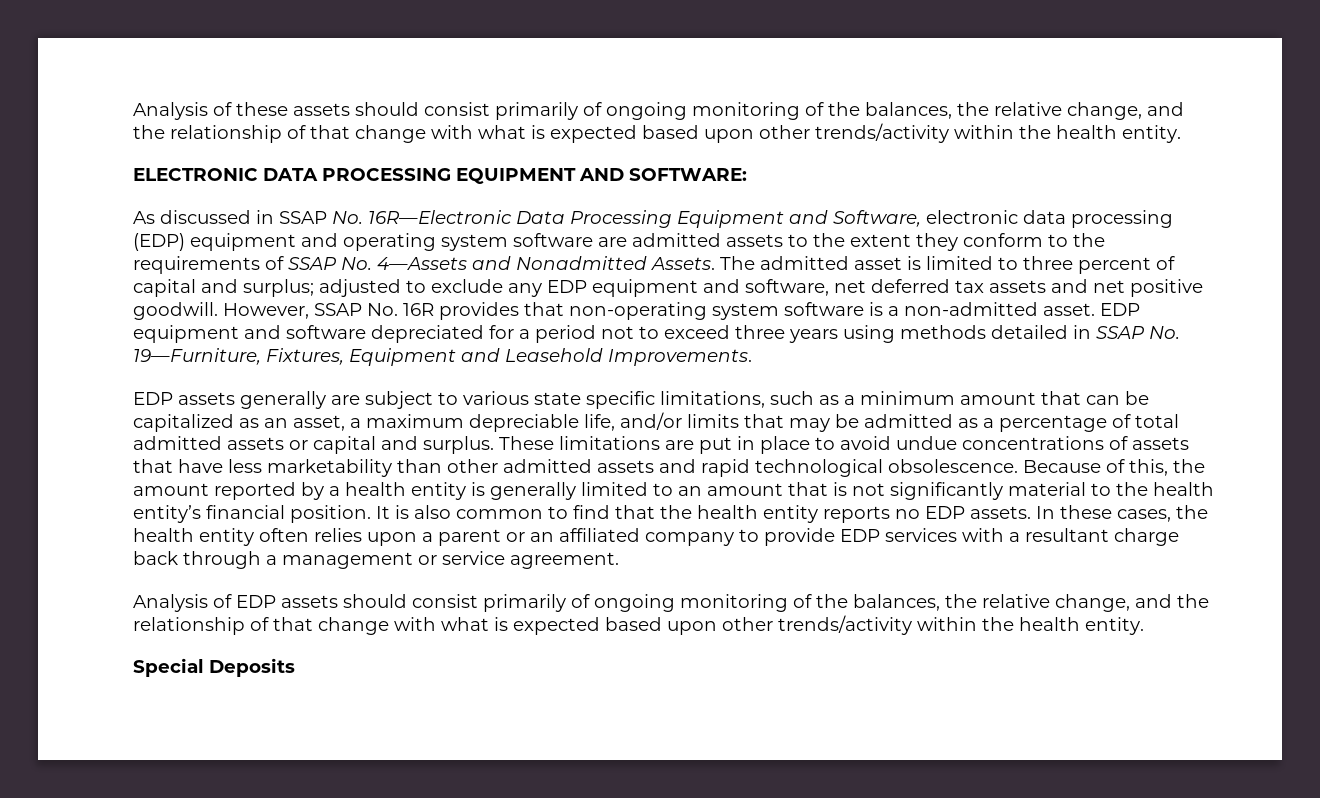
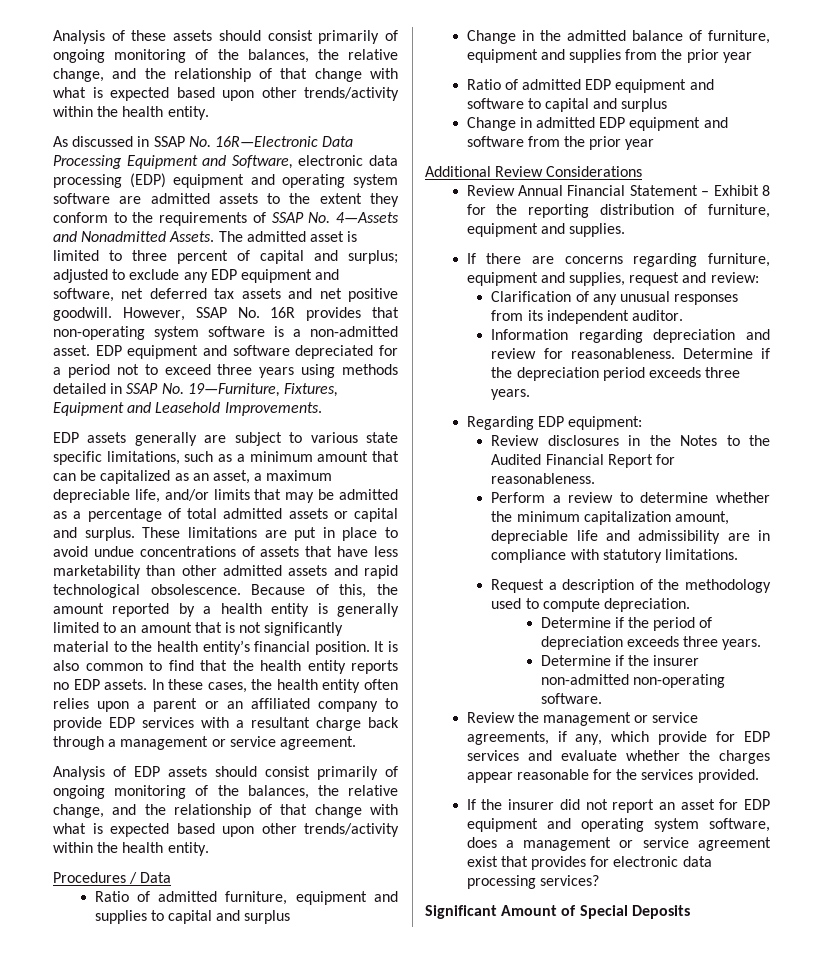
- ELECTRONIC DATA PROCESSING EQUIPMENT AND SOFTWARE:
- Special Deposits
+ Procedures / Data
+ Ratio of admitted furniture, equipment and supplies to capital and surplus
+ Change in the admitted balance of furniture, equipment and supplies from the prior year
+ Ratio of admitted EDP equipment and software to capital and surplus
+ Change in admitted EDP equipment and software from the prior year
+ Additional Review Considerations
+ Review Annual Financial Statement – Exhibit 8 for the reporting distribution of furniture, equipment and supplies.
+ If there are concerns regarding furniture, equipment and supplies, request and review:
+ Clarification of any unusual responses from its independent auditor.
+ Information regarding depreciation and review for reasonableness. Determine if the depreciation period exceeds three years.
+ Regarding EDP equipment:
+ Review disclosures in the Notes to the Audited Financial Report for reasonableness.
+ Perform a review to determine whether the minimum capitalization amount, depreciable life and admissibility are in compliance with statutory limitations.
+ Request a description of the methodology used to compute depreciation.
+ Determine if the period of depreciation exceeds three years.
+ Determine if the insurer non-admitted non-operating software.
+ Review the management or service agreements, if any, which provide for EDP services and evaluate whether the charges appear reasonable for the services provided.
+ If the insurer did not report an asset for EDP equipment and operating system software, does a management or service agreement exist that provides for electronic data processing services?
+ Significant Amount of Special Deposits

